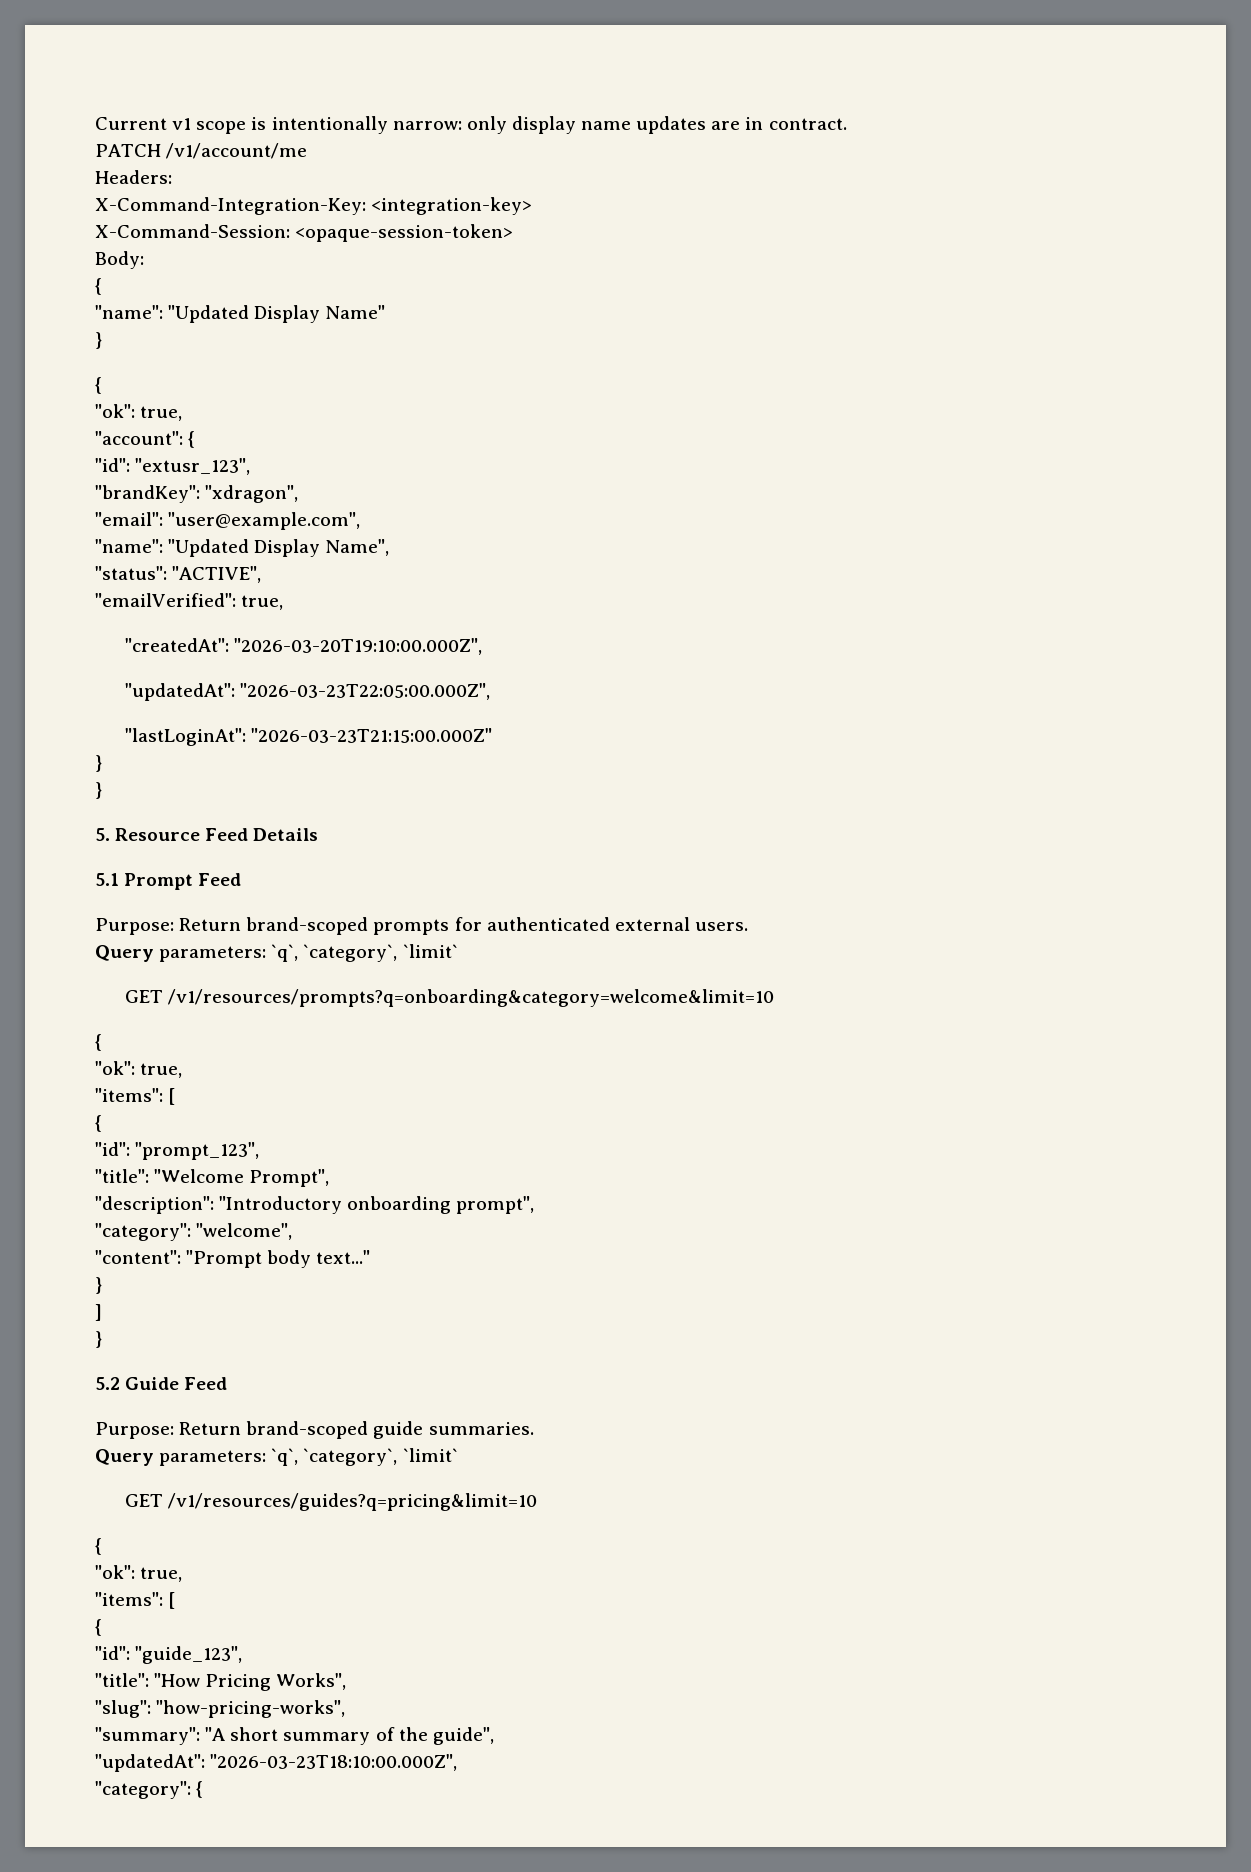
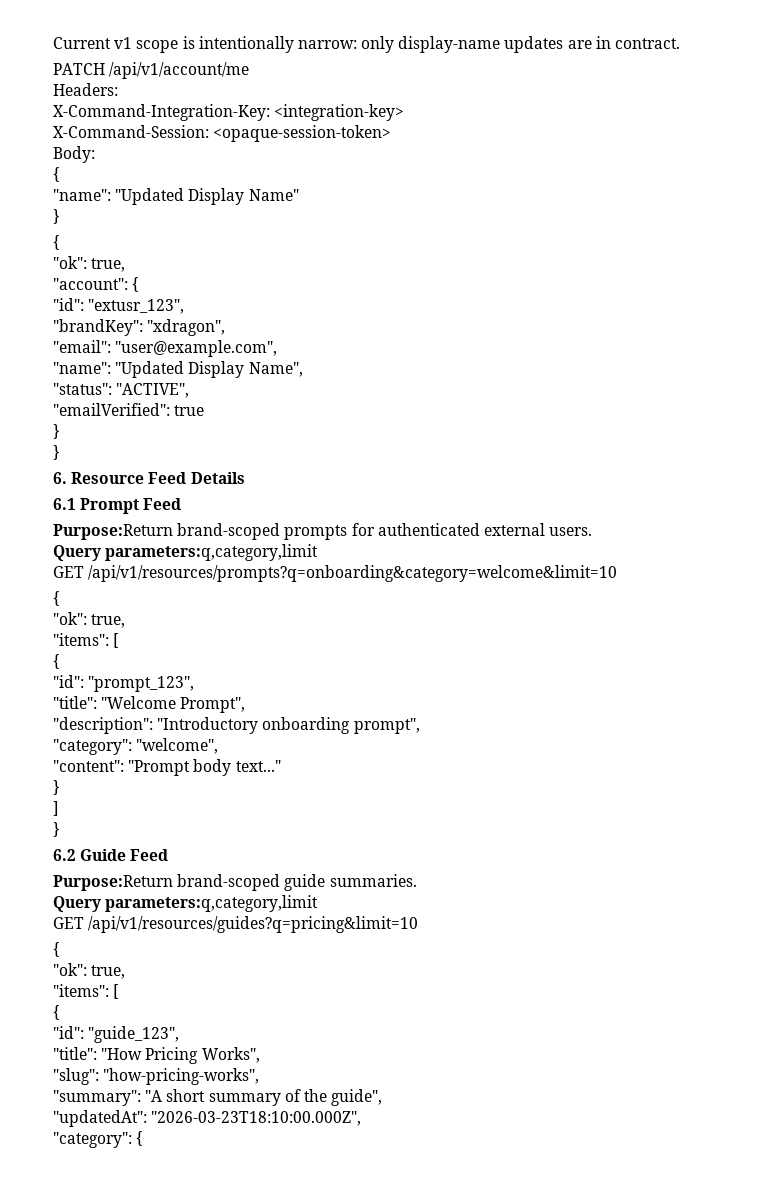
- Current v1 scope is intentionally narrow: only display name updates are in contract.
+ Current v1 scope is intentionally narrow: only display-name updates are in contract.
- PATCH /v1/account/me
+ PATCH /api/v1/account/me
- "emailVerified": true,
- "createdAt": "2026-03-20T19:10:00.000Z",
- "updatedAt": "2026-03-23T22:05:00.000Z",
- "lastLoginAt": "2026-03-23T21:15:00.000Z"
+ "emailVerified": true
- 5. Resource Feed Details
+ 6. Resource Feed Details
- 5.1 Prompt Feed
+ 6.1 Prompt Feed
- Purpose: Return brand-scoped prompts for authenticated external users.
- Query parameters: `q`, `category`, `limit`
- GET /v1/resources/prompts?q=onboarding&category=welcome&limit=10
+ Purpose:Return brand-scoped prompts for authenticated external users.
+ Query parameters:q,category,limit
+ GET /api/v1/resources/prompts?q=onboarding&category=welcome&limit=10
- 5.2 Guide Feed
+ 6.2 Guide Feed
- Purpose: Return brand-scoped guide summaries.
- Query parameters: `q`, `category`, `limit`
- GET /v1/resources/guides?q=pricing&limit=10
+ Purpose:Return brand-scoped guide summaries.
+ Query parameters:q,category,limit
+ GET /api/v1/resources/guides?q=pricing&limit=10

